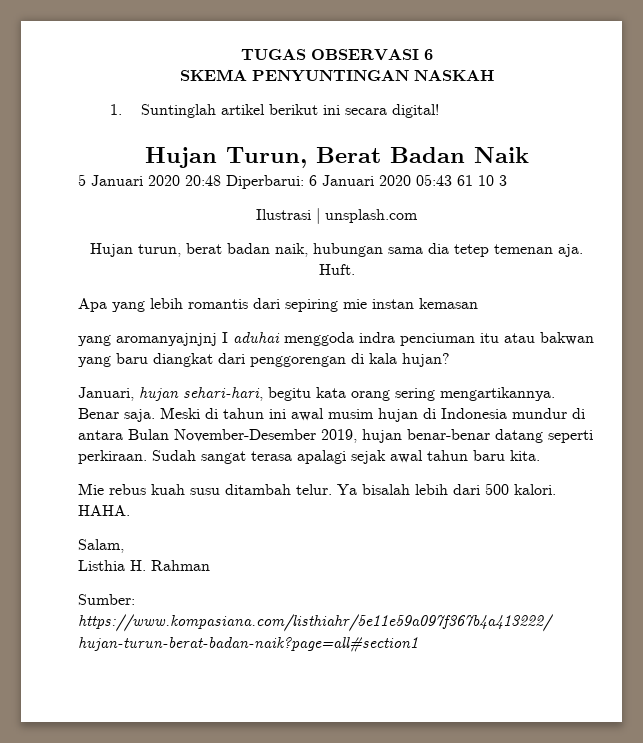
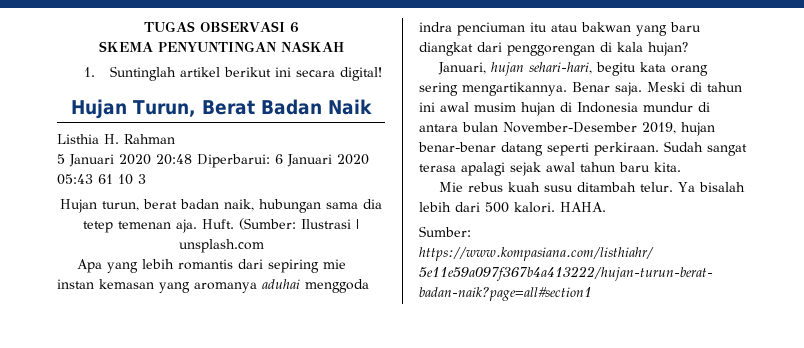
+ Listhia H. Rahman
- Ilustrasi | unsplash.com
+ (Sumber: Ilustrasi | unsplash.com
- Apa yang lebih romantis dari sepiring mie instan kemasan
- yang aromanyajnjnj I aduhai menggoda indra penciuman itu atau bakwan yang baru diangkat dari penggorengan di kala hujan?
+ Apa yang lebih romantis dari sepiring mie instan kemasan yang aromanya aduhai menggoda indra penciuman itu atau bakwan yang baru diangkat dari penggorengan di kala hujan?
- Meski di tahun ini awal musim hujan di Indonesia mundur di antara Bulan November-Desember 2019, hujan benar-benar datang seperti perkiraan.
+ Meski di tahun ini awal musim hujan di Indonesia mundur di antara bulan November-Desember 2019, hujan benar-benar datang seperti perkiraan.
- Salam,
- Listhia H. Rahman

